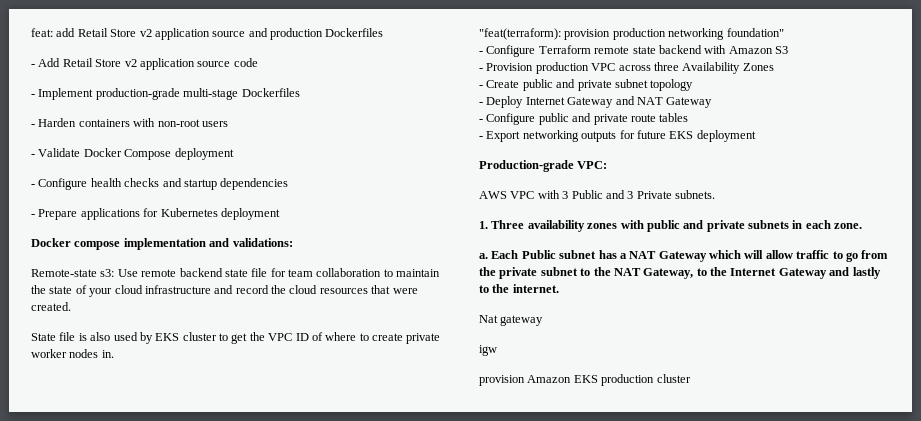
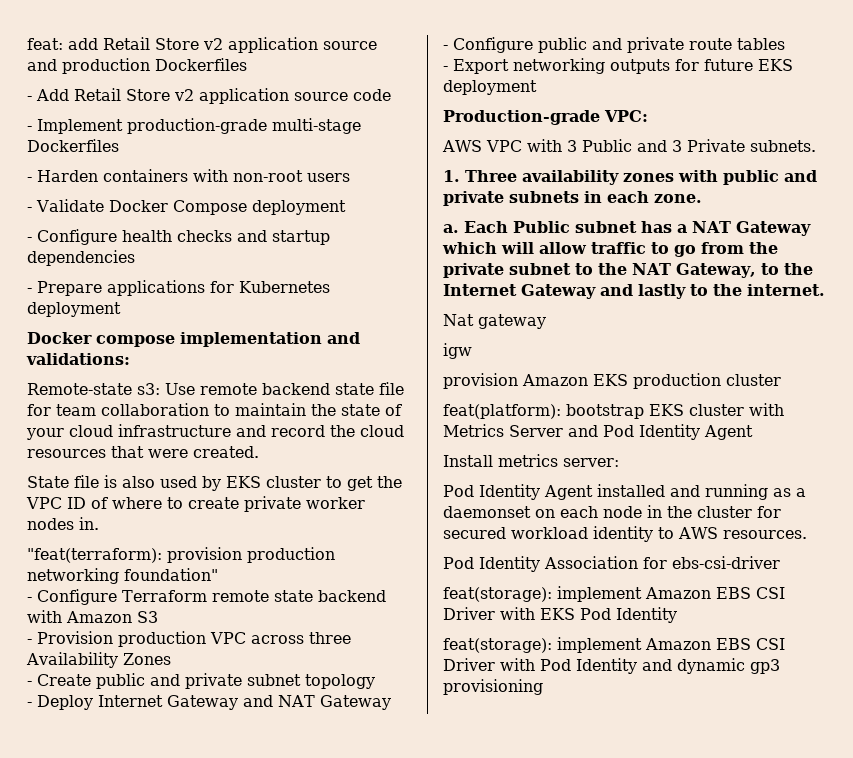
+ feat(platform): bootstrap EKS cluster with Metrics Server and Pod Identity Agent
+ Install metrics server:
+ Pod Identity Agent installed and running as a daemonset on each node in the cluster for secured workload identity to AWS resources.
+ Pod Identity Association for ebs-csi-driver
+ feat(storage): implement Amazon EBS CSI Driver with EKS Pod Identity
+ feat(storage): implement Amazon EBS CSI Driver with Pod Identity and dynamic gp3 provisioning

